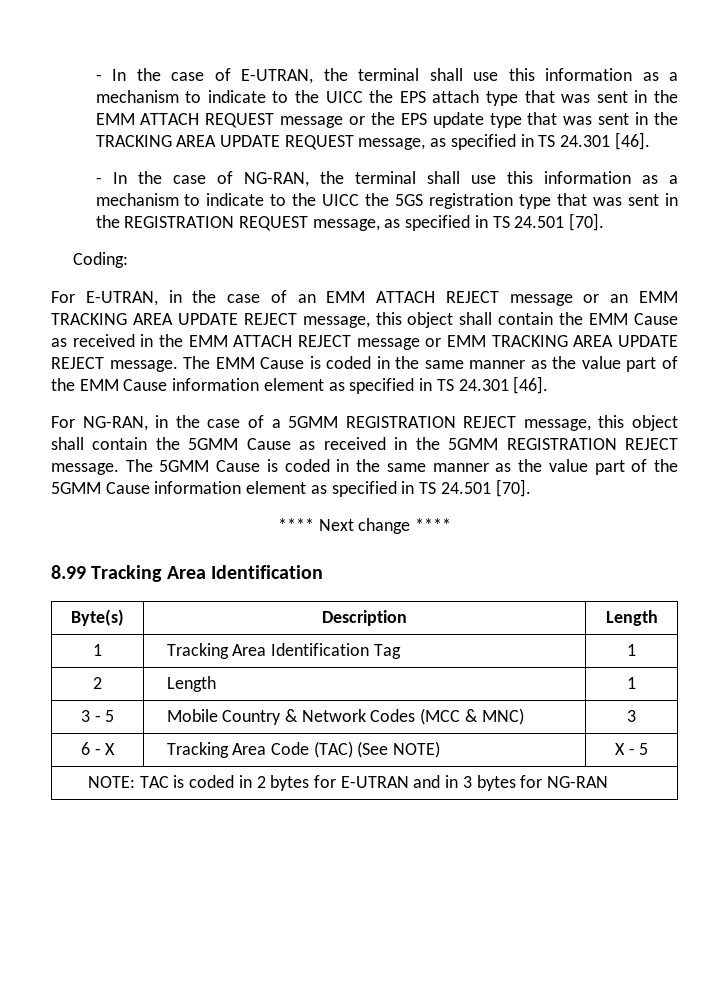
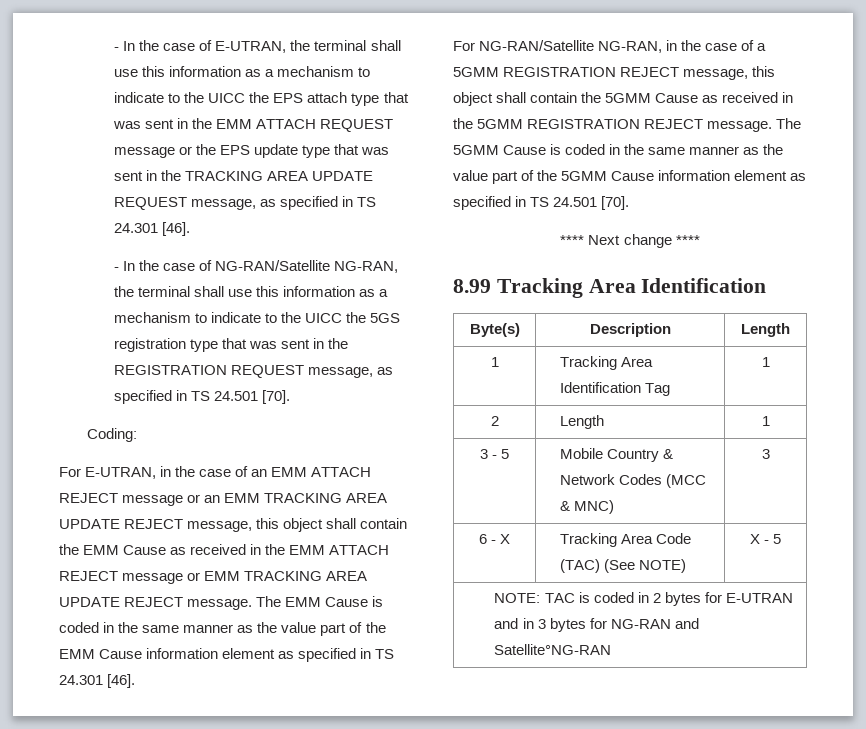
- - In the case of NG-RAN, the terminal shall use this information as a mechanism to indicate to the UICC the 5GS registration type that was sent in the REGISTRATION REQUEST message, as specified in TS 24.501 [70].
+ - In the case of NG-RAN/Satellite NG-RAN, the terminal shall use this information as a mechanism to indicate to the UICC the 5GS registration type that was sent in the REGISTRATION REQUEST message, as specified in TS 24.501 [70].
- For NG-RAN, in the case of a 5GMM REGISTRATION REJECT message, this object shall contain the 5GMM Cause as received in the 5GMM REGISTRATION REJECT message.
+ For NG-RAN/Satellite NG-RAN, in the case of a 5GMM REGISTRATION REJECT message, this object shall contain the 5GMM Cause as received in the 5GMM REGISTRATION REJECT message.
- NOTE: TAC is coded in 2 bytes for E-UTRAN and in 3 bytes for NG-RAN
+ NOTE: TAC is coded in 2 bytes for E-UTRAN and in 3 bytes for NG-RAN and Satellite°NG-RAN

